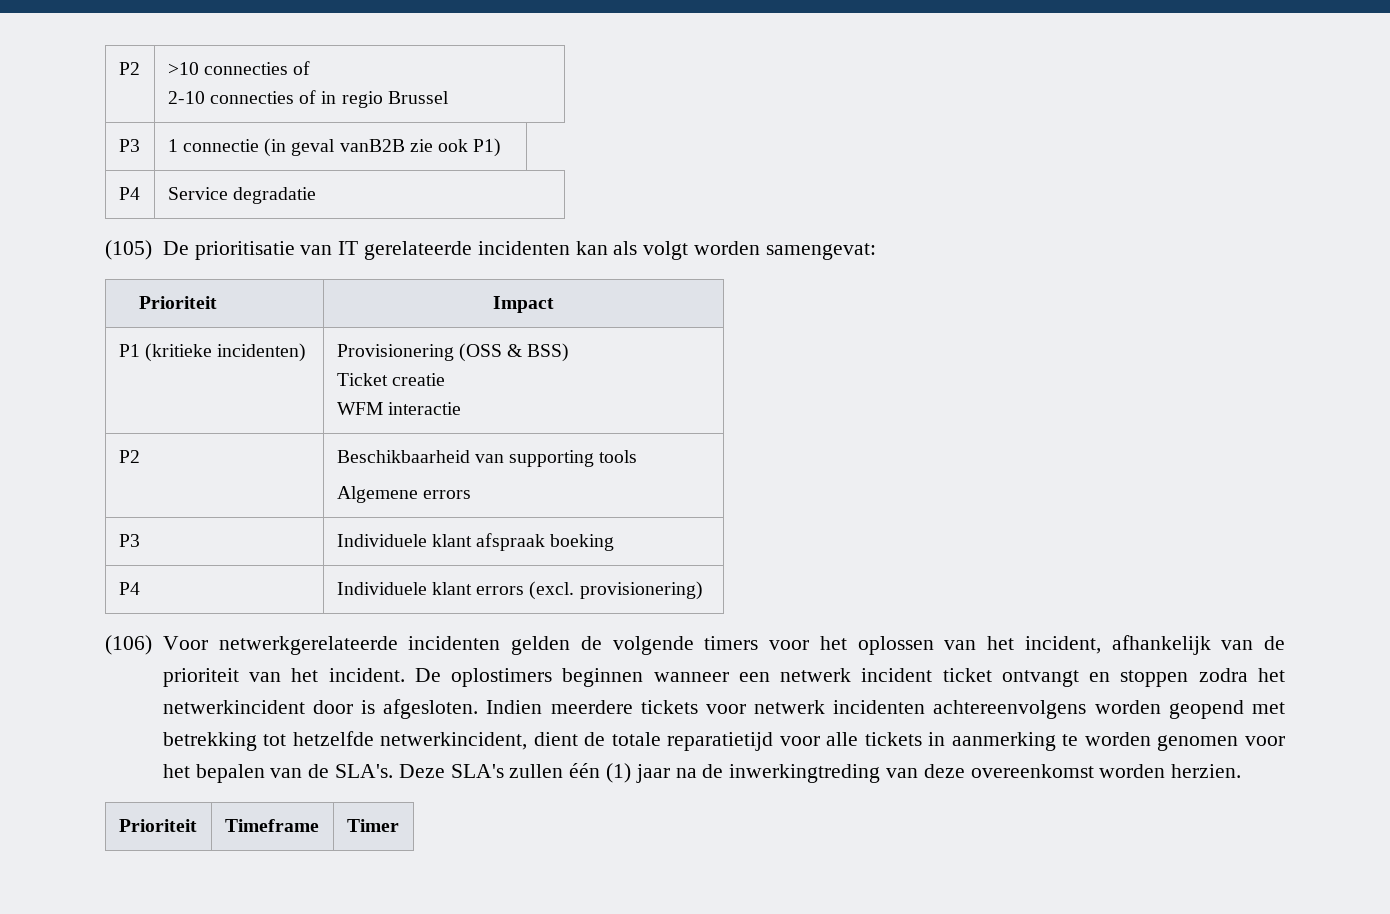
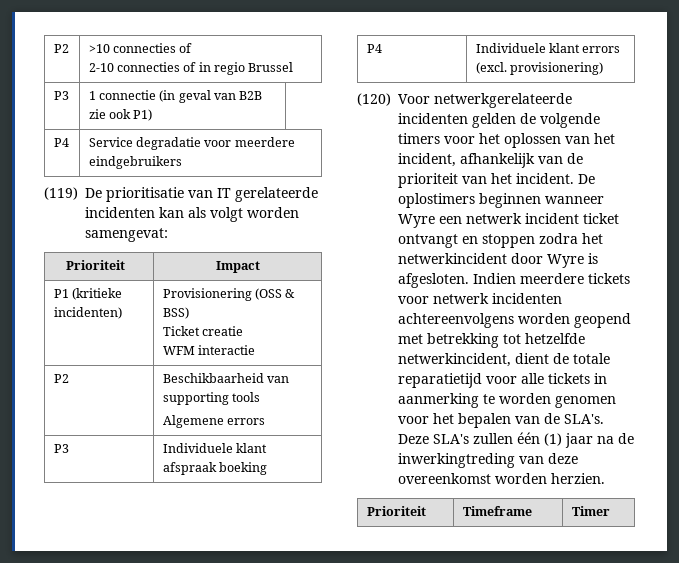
- P3 | 1 connectie (in geval vanB2B zie ook P1)
+ P3 | 1 connectie (in geval van B2B zie ook P1)
- P4 | Service degradatie
- (105) De prioritisatie van IT gerelateerde incidenten kan als volgt worden samengevat:
+ P4 | Service degradatie voor meerdere eindgebruikers
+ (119) De prioritisatie van IT gerelateerde incidenten kan als volgt worden samengevat:
- (106) Voor netwerkgerelateerde incidenten gelden de volgende timers voor het oplossen van het incident, afhankelijk van de prioriteit van het incident.
+ (120) Voor netwerkgerelateerde incidenten gelden de volgende timers voor het oplossen van het incident, afhankelijk van de prioriteit van het incident.
- De oplostimers beginnen wanneer een netwerk incident ticket ontvangt en stoppen zodra het netwerkincident door is afgesloten.
+ De oplostimers beginnen wanneer Wyre een netwerk incident ticket ontvangt en stoppen zodra het netwerkincident door Wyre is afgesloten.

